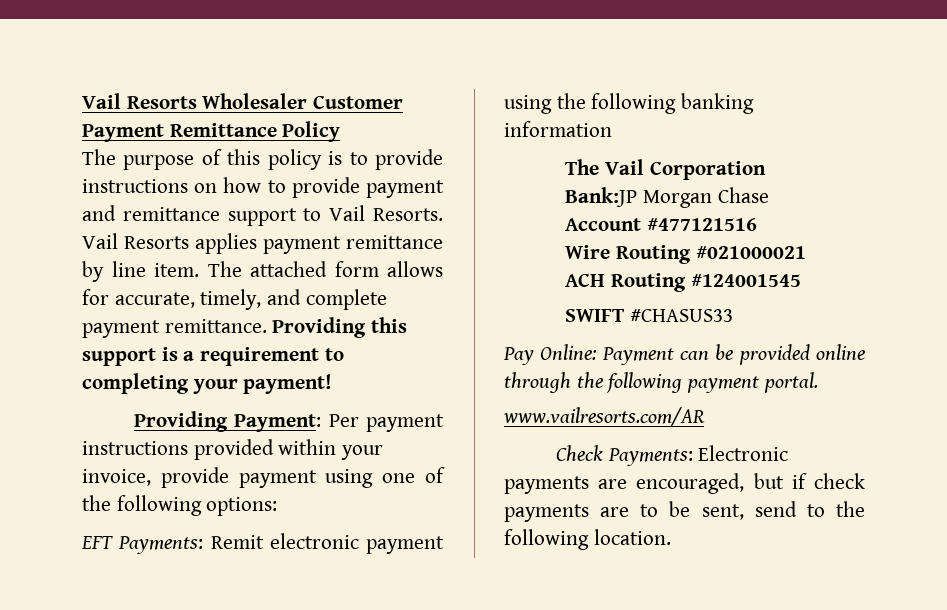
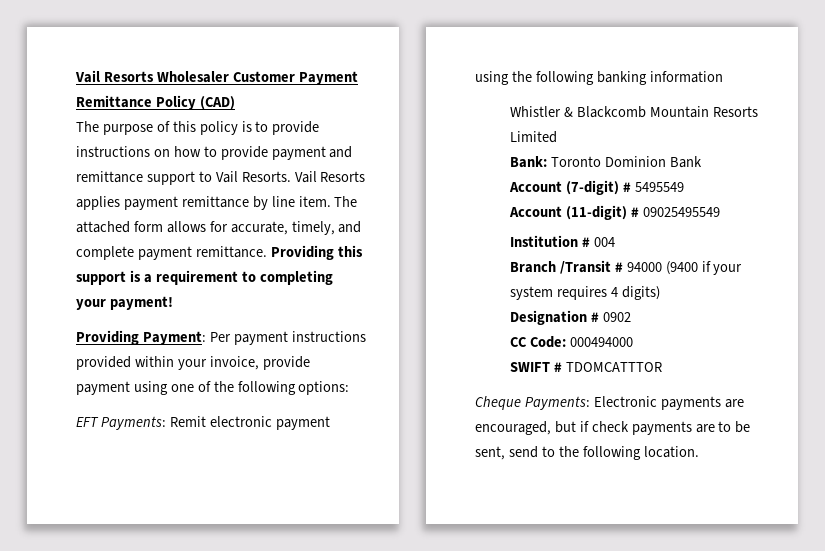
- Vail Resorts Wholesaler Customer Payment Remittance Policy
+ Vail Resorts Wholesaler Customer Payment Remittance Policy (CAD)
- The Vail Corporation
- Bank:JP Morgan Chase
- Account #477121516
- Wire Routing #021000021
- ACH Routing #124001545
- SWIFT #CHASUS33
- Pay Online: Payment can be provided online through the following payment portal.
- www.vailresorts.com/AR
- Check Payments: Electronic payments are encouraged, but if check payments are to be sent, send to the following location.
+ Whistler & Blackcomb Mountain Resorts Limited
+ Bank: Toronto Dominion Bank
+ Account (7-digit) # 5495549
+ Account (11-digit) # 09025495549
+ Institution # 004
+ Branch /Transit # 94000 (9400 if your system requires 4 digits)
+ Designation # 0902
+ CC Code: 000494000
+ SWIFT # TDOMCATTTOR
+ Cheque Payments: Electronic payments are encouraged, but if check payments are to be sent, send to the following location.

